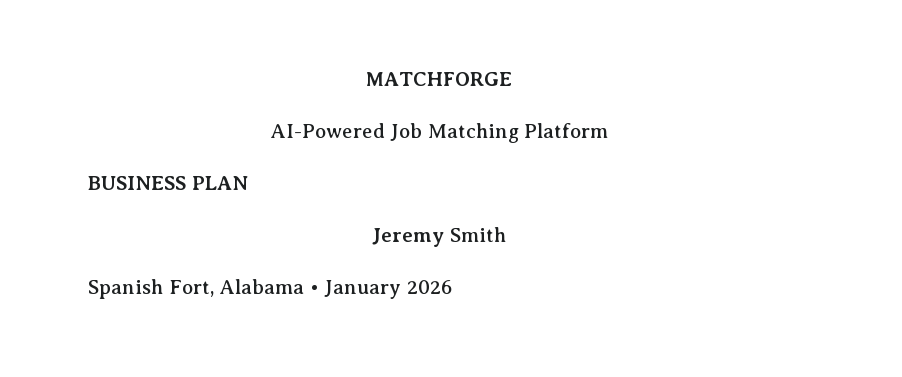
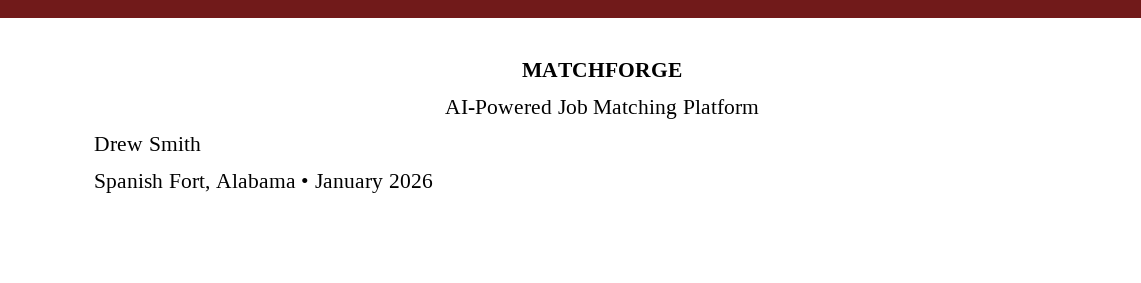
- BUSINESS PLAN
- Jeremy Smith
+ Drew Smith

